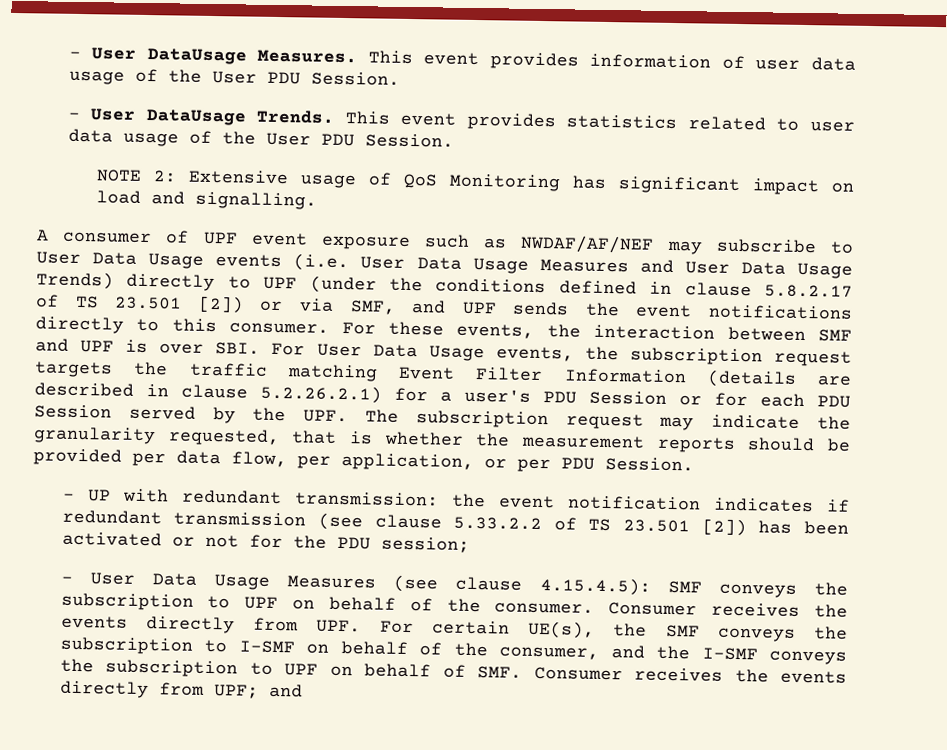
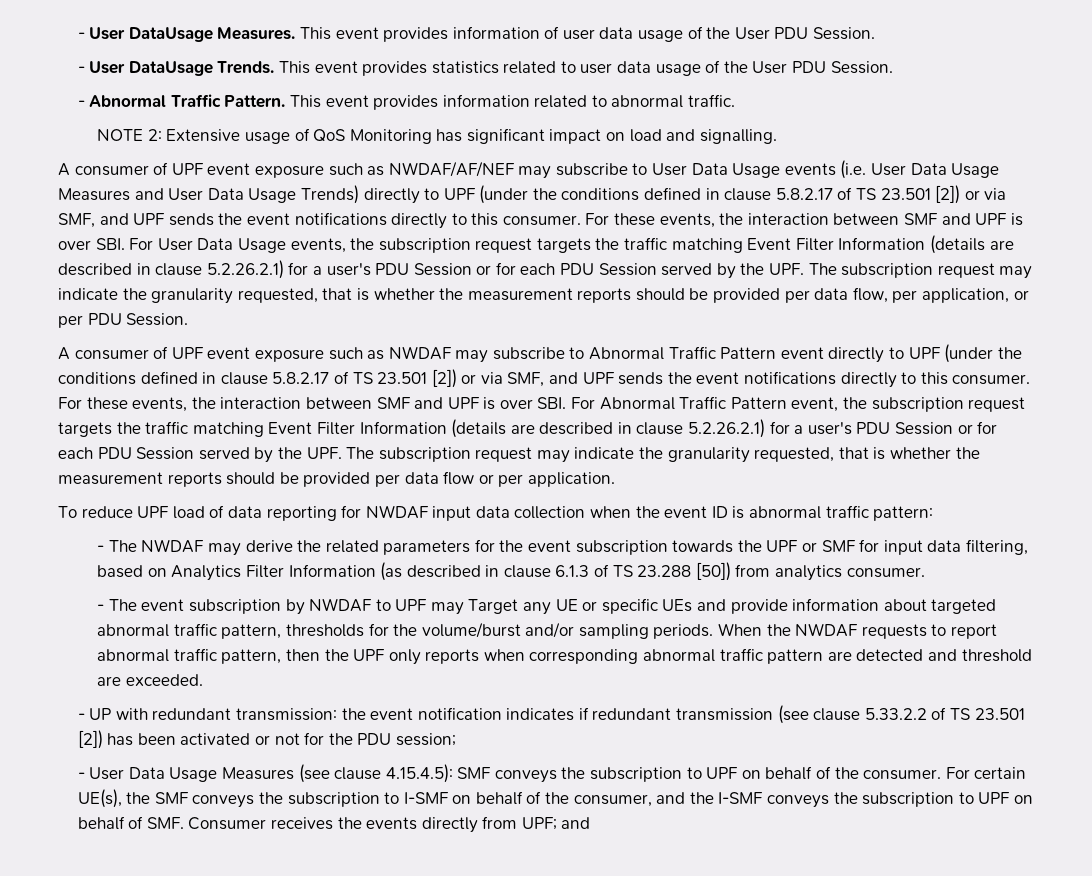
+ - Abnormal Traffic Pattern. This event provides information related to abnormal traffic.
+ A consumer of UPF event exposure such as NWDAF may subscribe to Abnormal Traffic Pattern event directly to UPF (under the conditions defined in clause 5.8.2.17 of TS 23.501 [2]) or via SMF, and UPF sends the event notifications directly to this consumer. For these events, the interaction between SMF and UPF is over SBI. For Abnormal Traffic Pattern event, the subscription request targets the traffic matching Event Filter Information (details are described in clause 5.2.26.2.1) for a user's PDU Session or for each PDU Session served by the UPF. The subscription request may indicate the granularity requested, that is whether the measurement reports should be provided per data flow or per application.
+ To reduce UPF load of data reporting for NWDAF input data collection when the event ID is abnormal traffic pattern:
+ - The NWDAF may derive the related parameters for the event subscription towards the UPF or SMF for input data filtering, based on Analytics Filter Information (as described in clause 6.1.3 of TS 23.288 [50]) from analytics consumer.
+ - The event subscription by NWDAF to UPF may Target any UE or specific UEs and provide information about targeted abnormal traffic pattern, thresholds for the volume/burst and/or sampling periods. When the NWDAF requests to report abnormal traffic pattern, then the UPF only reports when corresponding abnormal traffic pattern are detected and threshold are exceeded.
- Consumer receives the events directly from UPF. For certain UE(s), the SMF conveys the subscription to I-SMF on behalf of the consumer, and the I-SMF conveys the subscription to UPF on behalf of SMF. Consumer receives the events directly from UPF; and
+ For certain UE(s), the SMF conveys the subscription to I-SMF on behalf of the consumer, and the I-SMF conveys the subscription to UPF on behalf of SMF. Consumer receives the events directly from UPF; and

